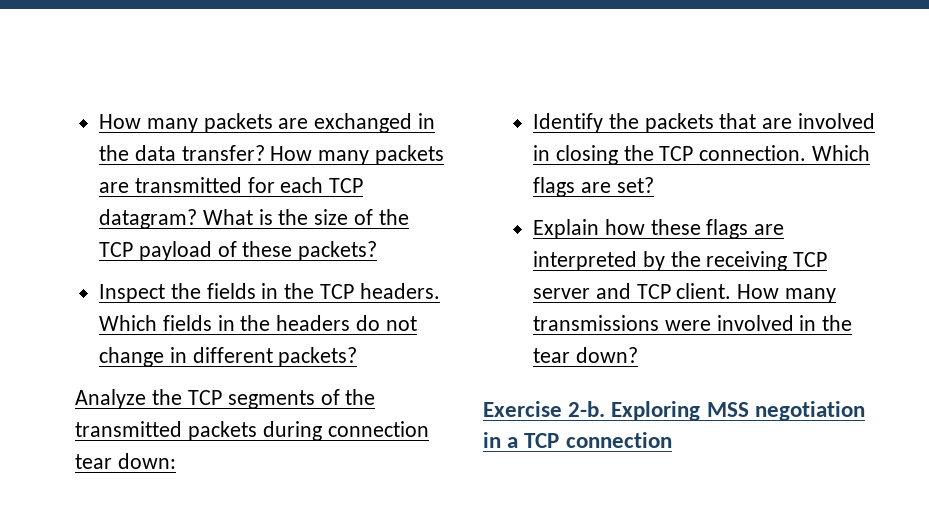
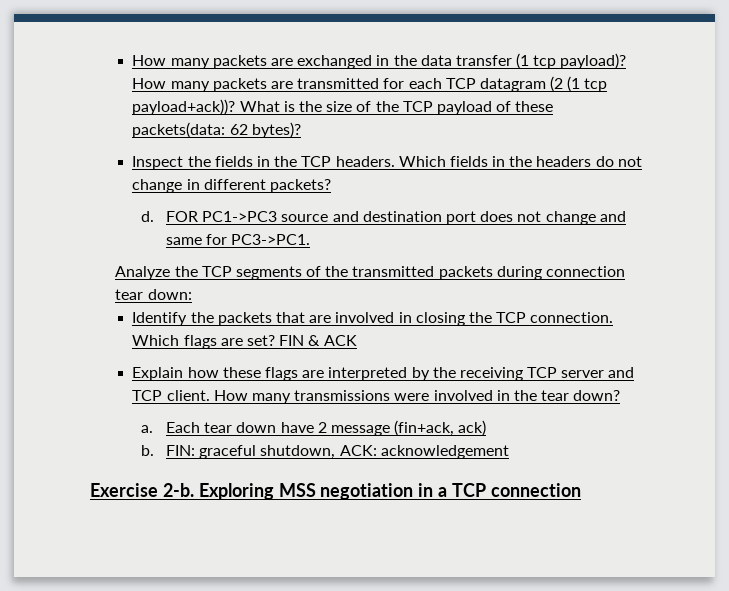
- How many packets are exchanged in the data transfer?
+ How many packets are exchanged in the data transfer (1 tcp payload)?
- How many packets are transmitted for each TCP datagram?
+ How many packets are transmitted for each TCP datagram (2 (1 tcp payload+ack))?
- What is the size of the TCP payload of these packets?
+ What is the size of the TCP payload of these packets(data: 62 bytes)?
+ d. FOR PC1->PC3 source and destination port does not change and same for PC3->PC1.
+ FIN & ACK
+ a. Each tear down have 2 message (fin+ack, ack)
+ b. FIN: graceful shutdown, ACK: acknowledgement

